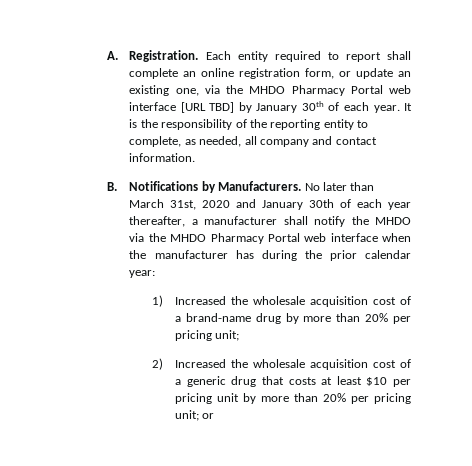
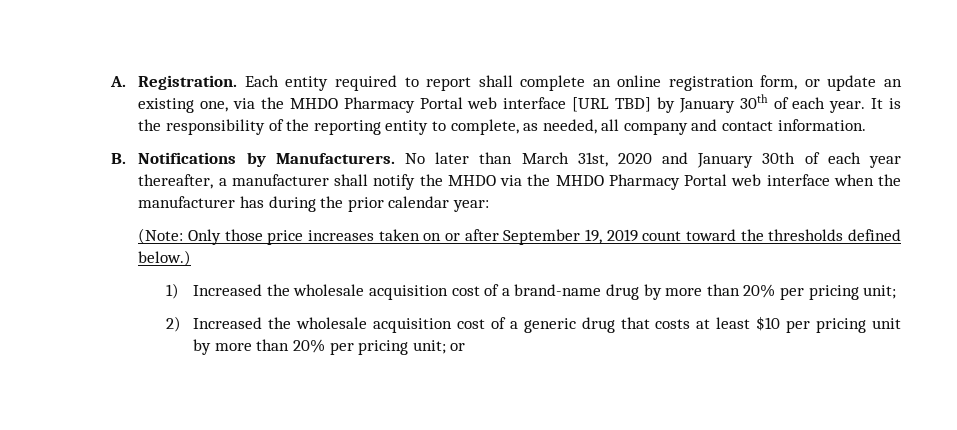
+ (Note: Only those price increases taken on or after September 19, 2019 count toward the thresholds defined below.)

